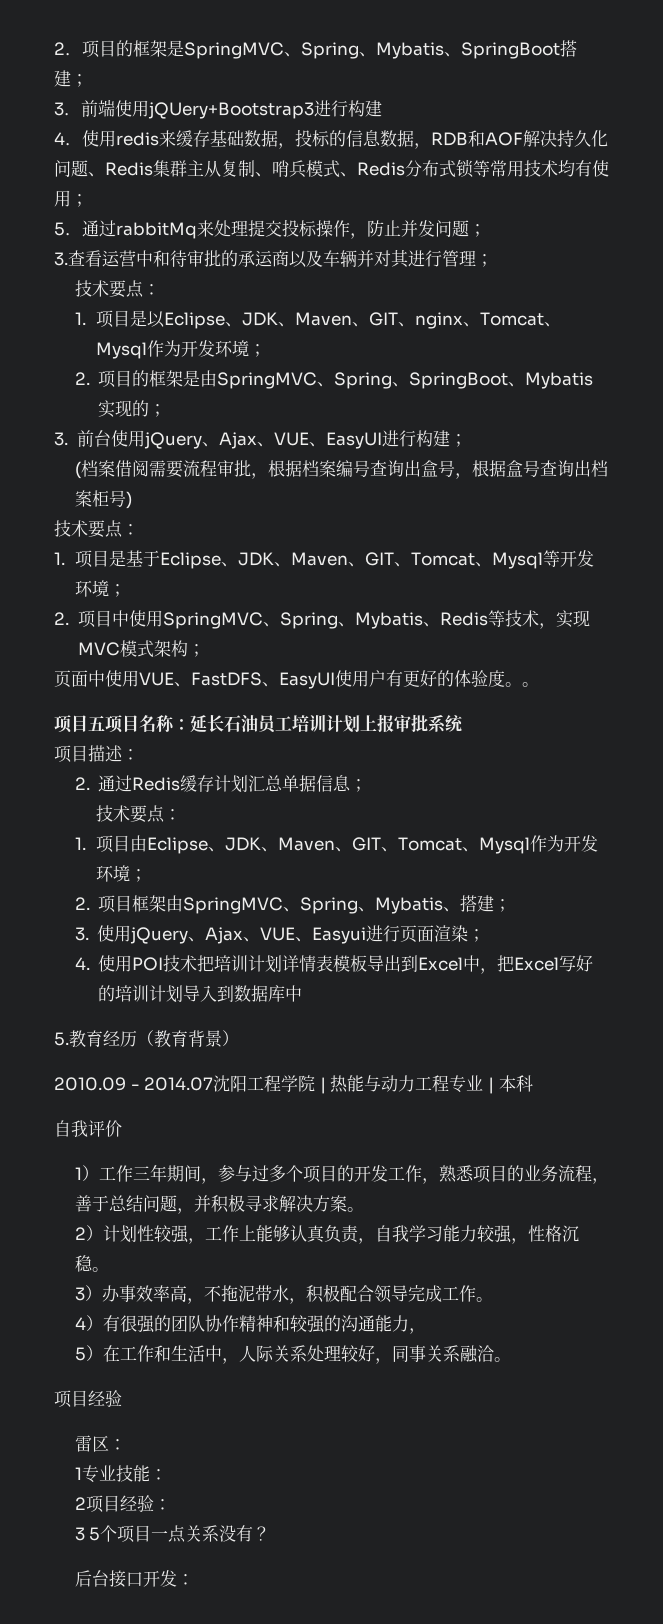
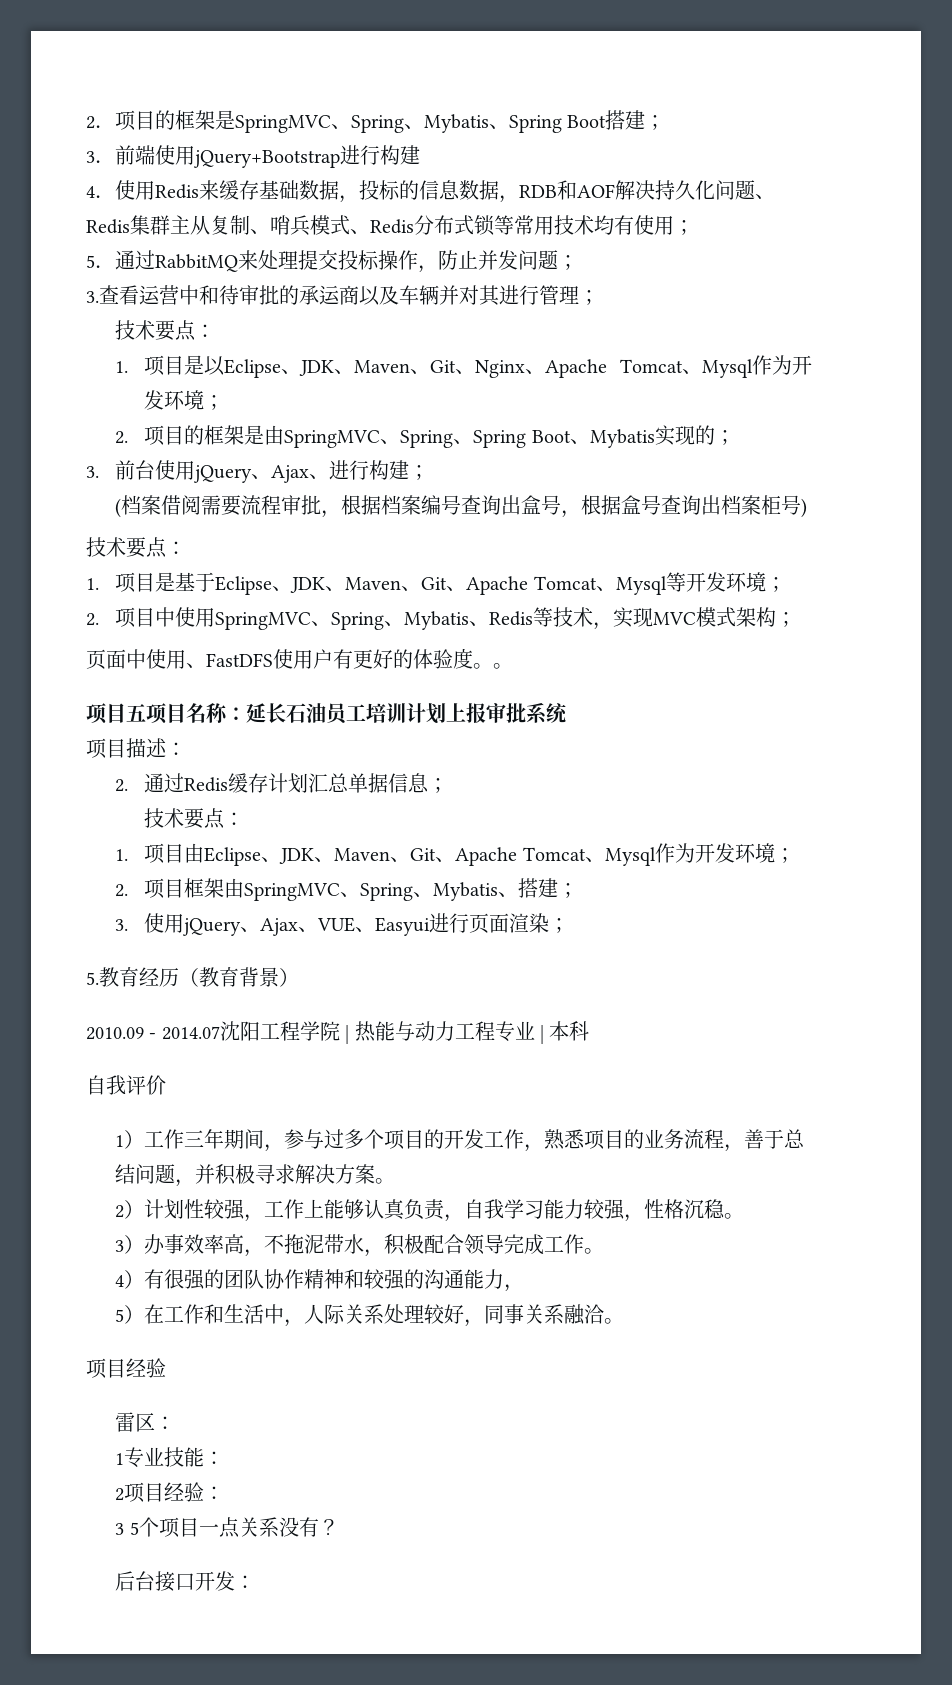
- 2．项目的框架是SpringMVC、Spring、Mybatis、SpringBoot搭建；
+ 2．项目的框架是SpringMVC、Spring、Mybatis、Spring Boot搭建；
- 3．前端使用jQUery+Bootstrap3进行构建
+ 3．前端使用jQuery+Bootstrap进行构建
- 4．使用redis来缓存基础数据，投标的信息数据，RDB和AOF解决持久化问题、Redis集群主从复制、哨兵模式、Redis分布式锁等常用技术均有使用；
+ 4．使用Redis来缓存基础数据，投标的信息数据，RDB和AOF解决持久化问题、Redis集群主从复制、哨兵模式、Redis分布式锁等常用技术均有使用；
- 5．通过rabbitMq来处理提交投标操作，防止并发问题；
+ 5．通过RabbitMQ来处理提交投标操作，防止并发问题；
- 1.项目是以Eclipse、JDK、Maven、GIT、nginx、Tomcat、Mysql作为开发环境；
+ 1.项目是以Eclipse、JDK、Maven、Git、Nginx、Apache Tomcat、Mysql作为开发环境；
- 2.项目的框架是由SpringMVC、Spring、SpringBoot、Mybatis实现的；
+ 2.项目的框架是由SpringMVC、Spring、Spring Boot、Mybatis实现的；
- 3.前台使用jQuery、Ajax、VUE、EasyUI进行构建；
+ 3.前台使用jQuery、Ajax、进行构建；
- 1.项目是基于Eclipse、JDK、Maven、GIT、Tomcat、Mysql等开发环境；
+ 1.项目是基于Eclipse、JDK、Maven、Git、Apache Tomcat、Mysql等开发环境；
- 页面中使用VUE、FastDFS、EasyUI使用户有更好的体验度。
+ 页面中使用、FastDFS使用户有更好的体验度。
- 1.项目由Eclipse、JDK、Maven、GIT、Tomcat、Mysql作为开发环境；
+ 1.项目由Eclipse、JDK、Maven、Git、Apache Tomcat、Mysql作为开发环境；
- 4.使用POI技术把培训计划详情表模板导出到Excel中，把Excel写好的培训计划导入到数据库中

